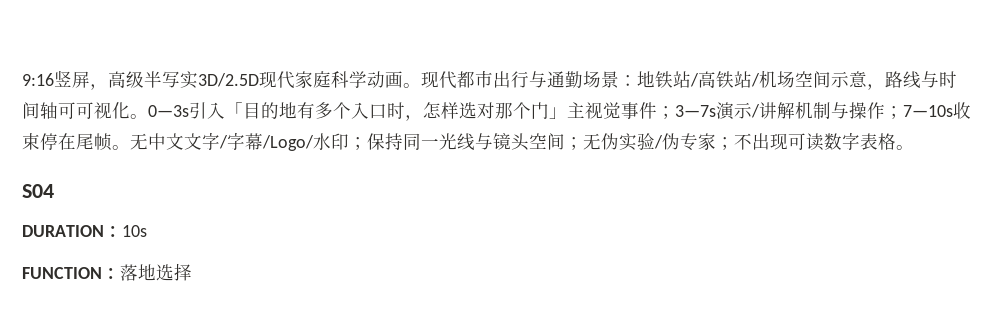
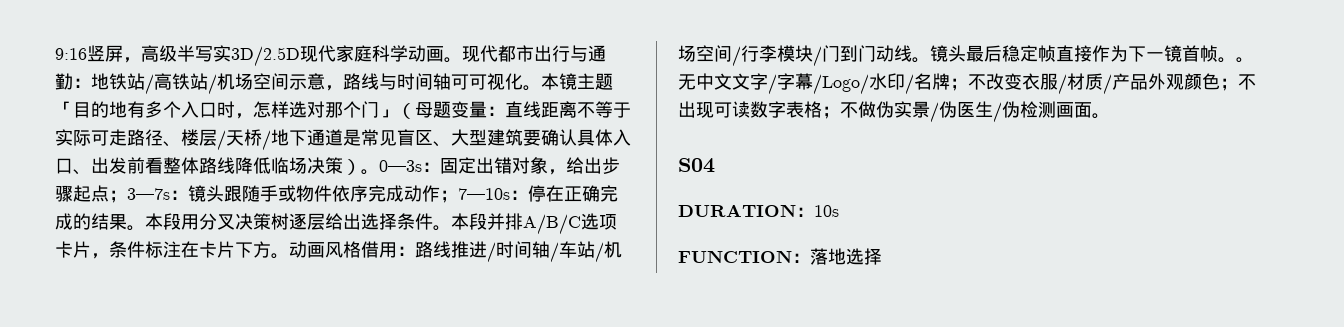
- 现代都市出行与通勤场景：地铁站/高铁站/机场空间示意，路线与时间轴可可视化。
+ 现代都市出行与通勤：地铁站/高铁站/机场空间示意，路线与时间轴可可视化。
- 0—3s引入「目的地有多个入口时，怎样选对那个门」主视觉事件；3—7s演示/讲解机制与操作；7—10s收束停在尾帧。
+ 本镜主题「目的地有多个入口时，怎样选对那个门」（母题变量：直线距离不等于实际可走路径、楼层/天桥/地下通道是常见盲区、大型建筑要确认具体入口、出发前看整体路线降低临场决策）。0—3s：固定出错对象，给出步骤起点；3—7s：镜头跟随手或物件依序完成动作；7—10s：停在正确完成的结果。本段用分叉决策树逐层给出选择条件。本段并排A/B/C选项卡片，条件标注在卡片下方。动画风格借用：路线推进/时间轴/车站/机场空间/行李模块/门到门动线。镜头最后稳定帧直接作为下一镜首帧。。
- 无中文文字/字幕/Logo/水印；保持同一光线与镜头空间；无伪实验/伪专家；不出现可读数字表格。
+ 无中文文字/字幕/Logo/水印/名牌；不改变衣服/材质/产品外观颜色；不出现可读数字表格；不做伪实景/伪医生/伪检测画面。

